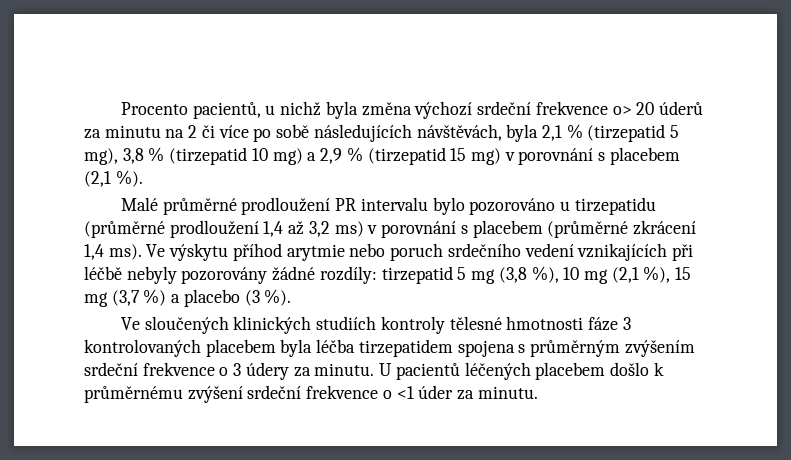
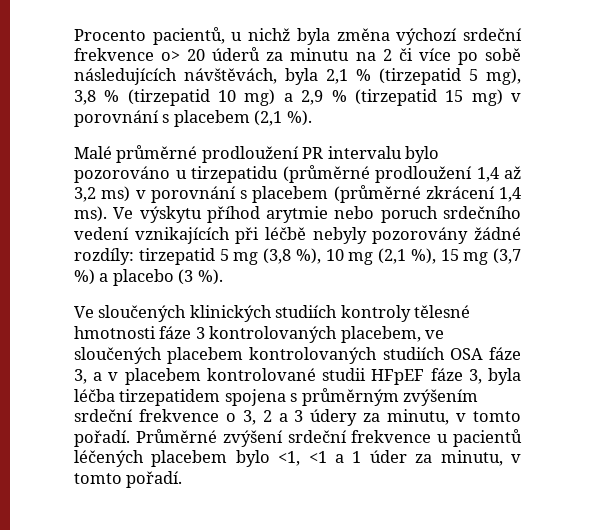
- Ve sloučených klinických studiích kontroly tělesné hmotnosti fáze 3 kontrolovaných placebem byla léčba tirzepatidem spojena s průměrným zvýšením srdeční frekvence o 3 údery za minutu. U pacientů léčených placebem došlo k průměrnému zvýšení srdeční frekvence o <1 úder za minutu.
+ Ve sloučených klinických studiích kontroly tělesné hmotnosti fáze 3 kontrolovaných placebem, ve sloučených placebem kontrolovaných studiích OSA fáze 3, a v placebem kontrolované studii HFpEF fáze 3, byla léčba tirzepatidem spojena s průměrným zvýšením srdeční frekvence o 3, 2 a 3 údery za minutu, v tomto pořadí. Průměrné zvýšení srdeční frekvence u pacientů léčených placebem bylo <1, <1 a 1 úder za minutu, v tomto pořadí.

